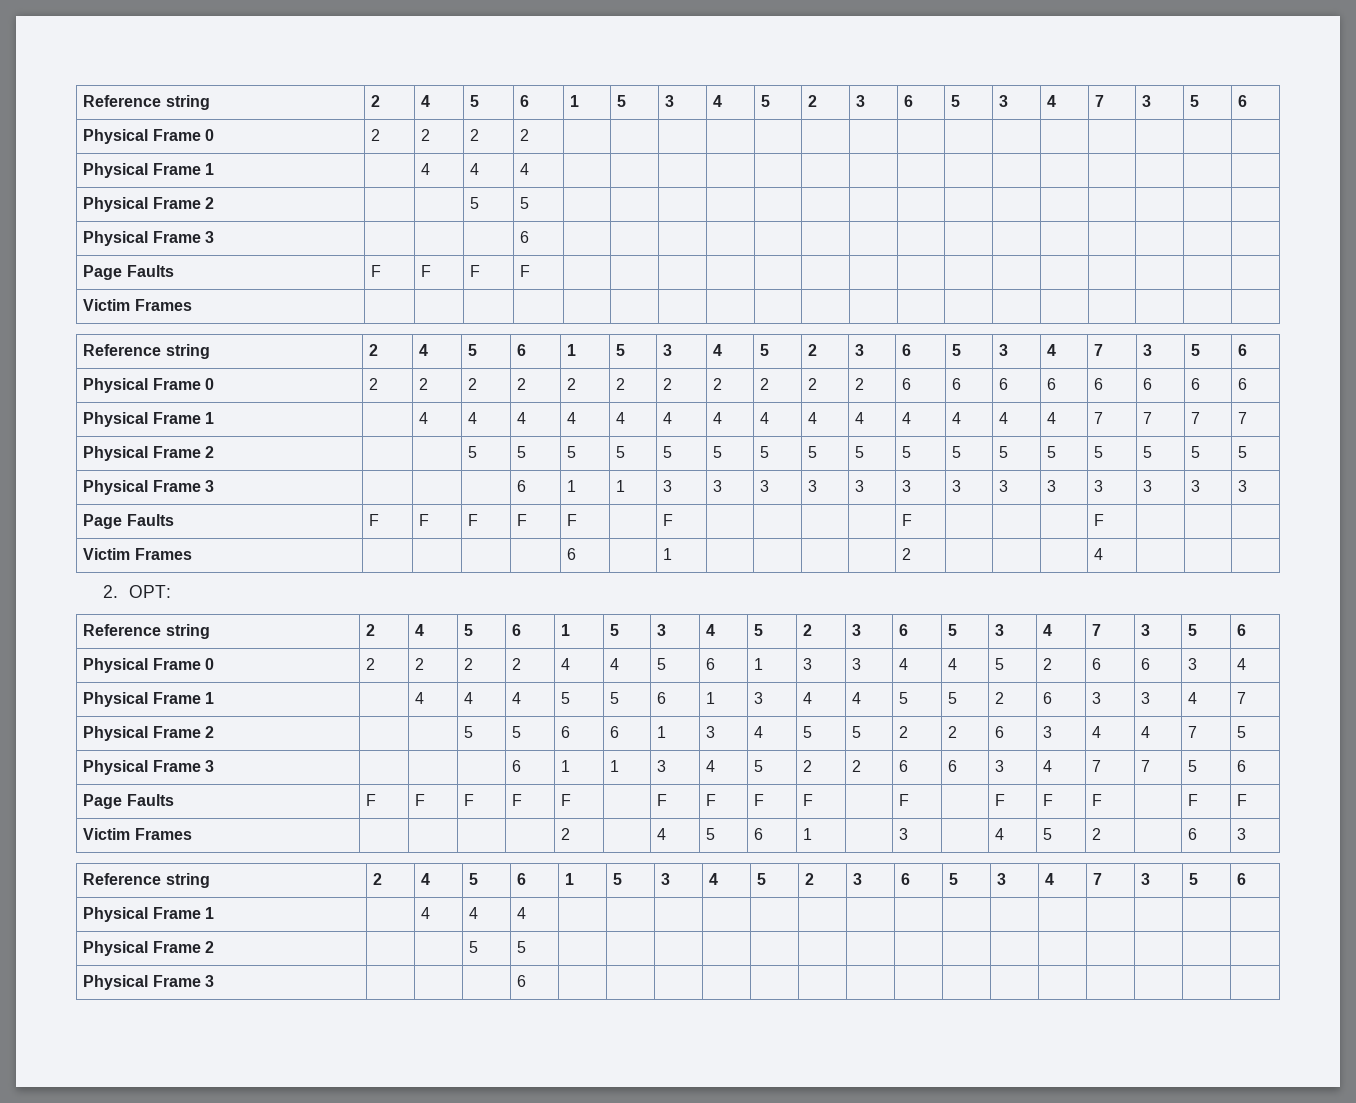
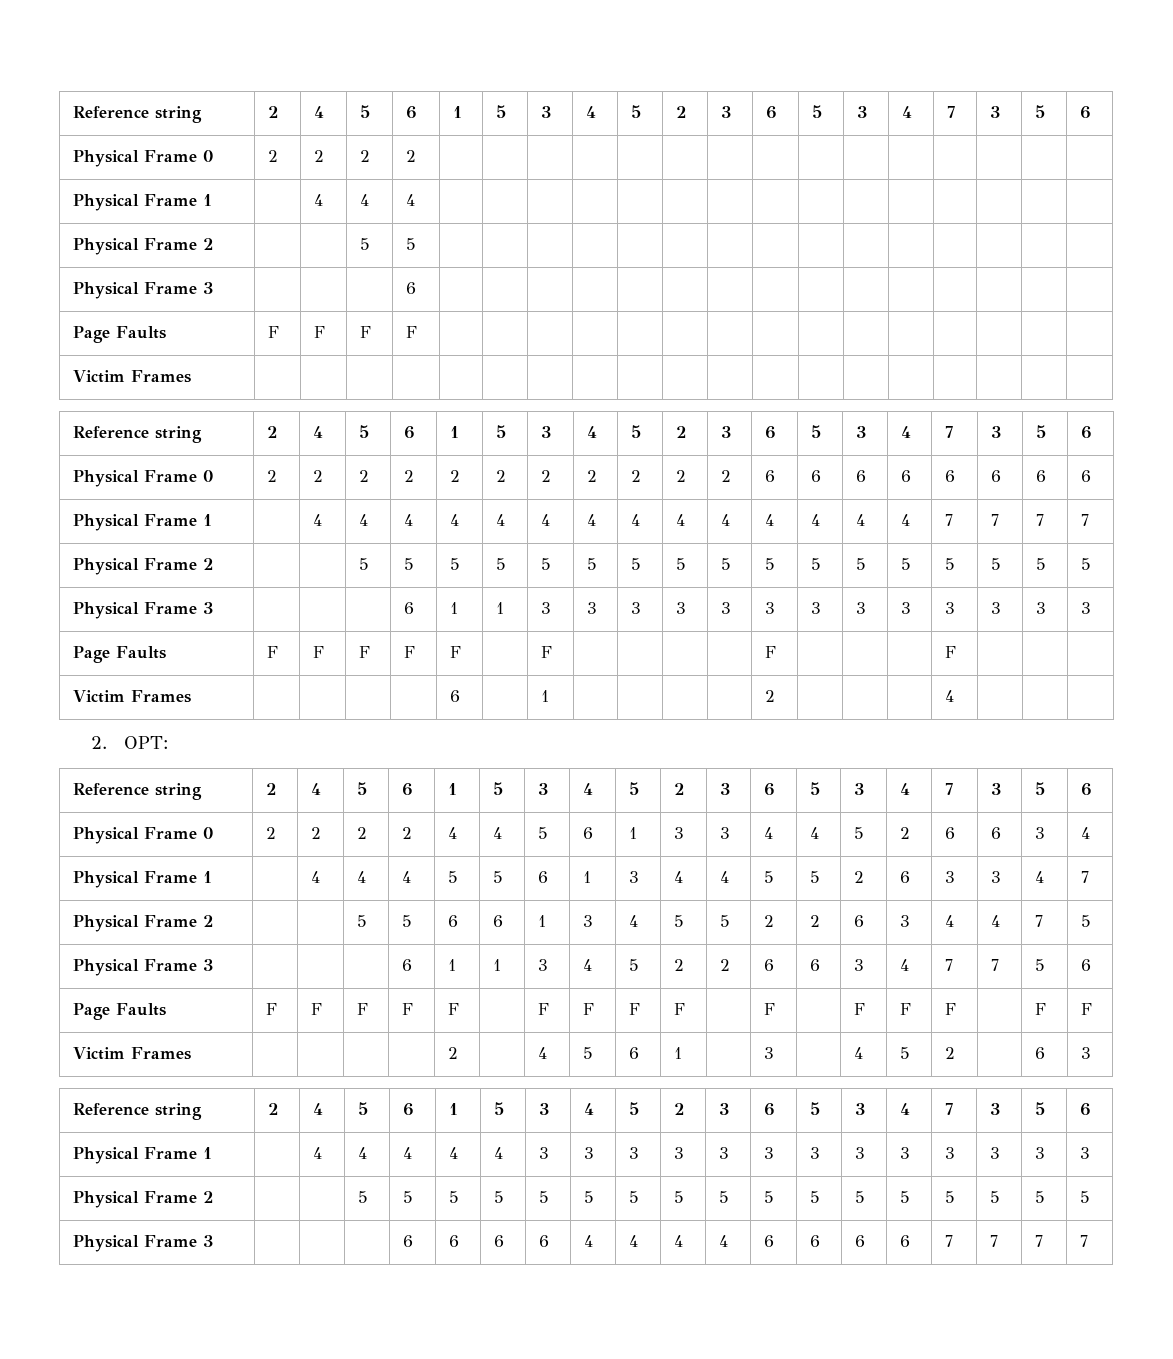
  Victim Frames | | | | | 2 | | 4 | 5 | 6 | 1 | | 3 | | 4 | 5 | 2 | | 6 | 3
  Reference string | 2 | 4 | 5 | 6 | 1 | 5 | 3 | 4 | 5 | 2 | 3 | 6 | 5 | 3 | 4 | 7 | 3 | 5 | 6
- Physical Frame 1 | | 4 | 4 | 4 | | | | | | | | | | | | | | |
- Physical Frame 2 | | | 5 | 5 | | | | | | | | | | | | | | |
- Physical Frame 3 | | | | 6 | | | | | | | | | | | | | | |
+ Physical Frame 1 | | 4 | 4 | 4 | 4 | 4 | 3 | 3 | 3 | 3 | 3 | 3 | 3 | 3 | 3 | 3 | 3 | 3 | 3
+ Physical Frame 2 | | | 5 | 5 | 5 | 5 | 5 | 5 | 5 | 5 | 5 | 5 | 5 | 5 | 5 | 5 | 5 | 5 | 5
+ Physical Frame 3 | | | | 6 | 6 | 6 | 6 | 4 | 4 | 4 | 4 | 6 | 6 | 6 | 6 | 7 | 7 | 7 | 7

